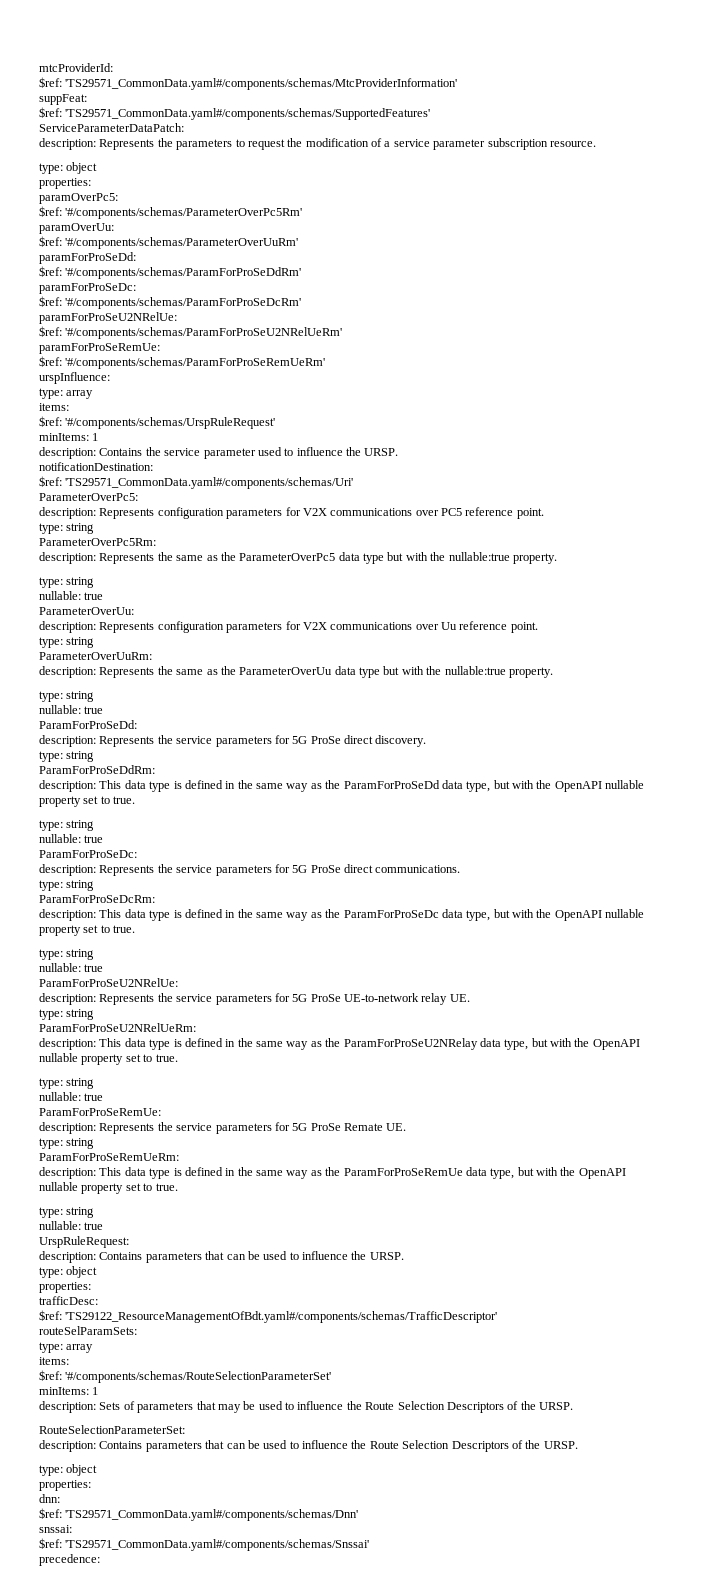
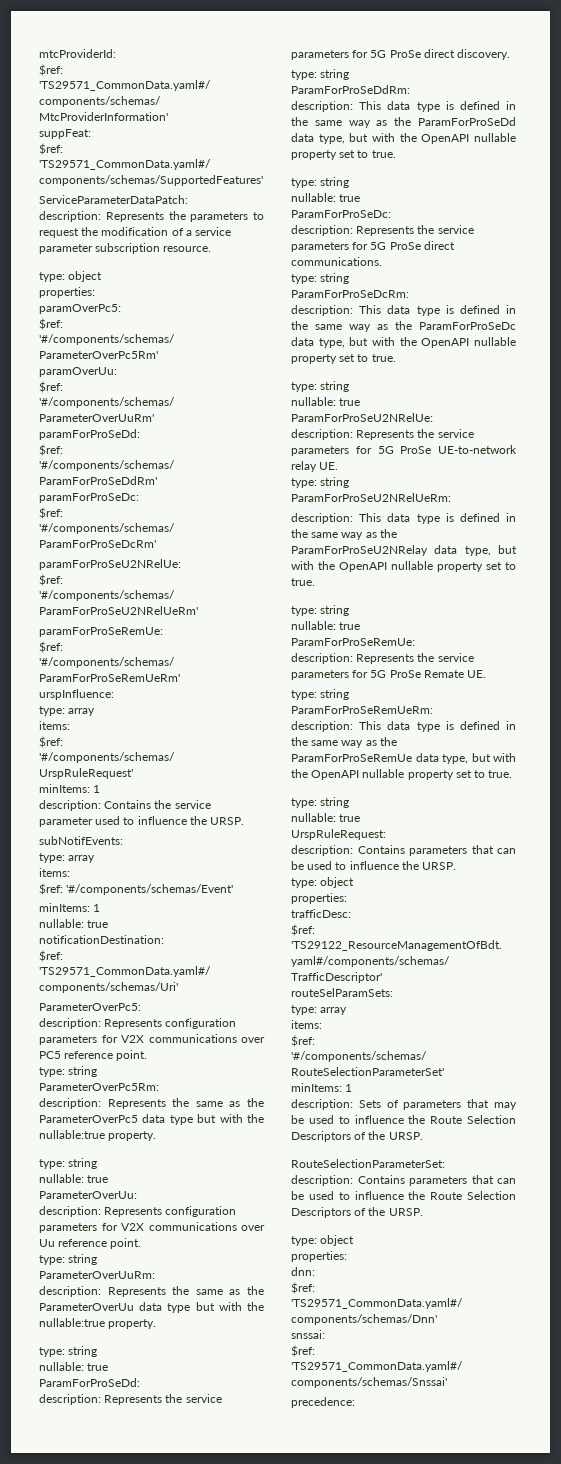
+ subNotifEvents:
+ type: array
+ items:
+ $ref: '#/components/schemas/Event'
+ minItems: 1
+ nullable: true

